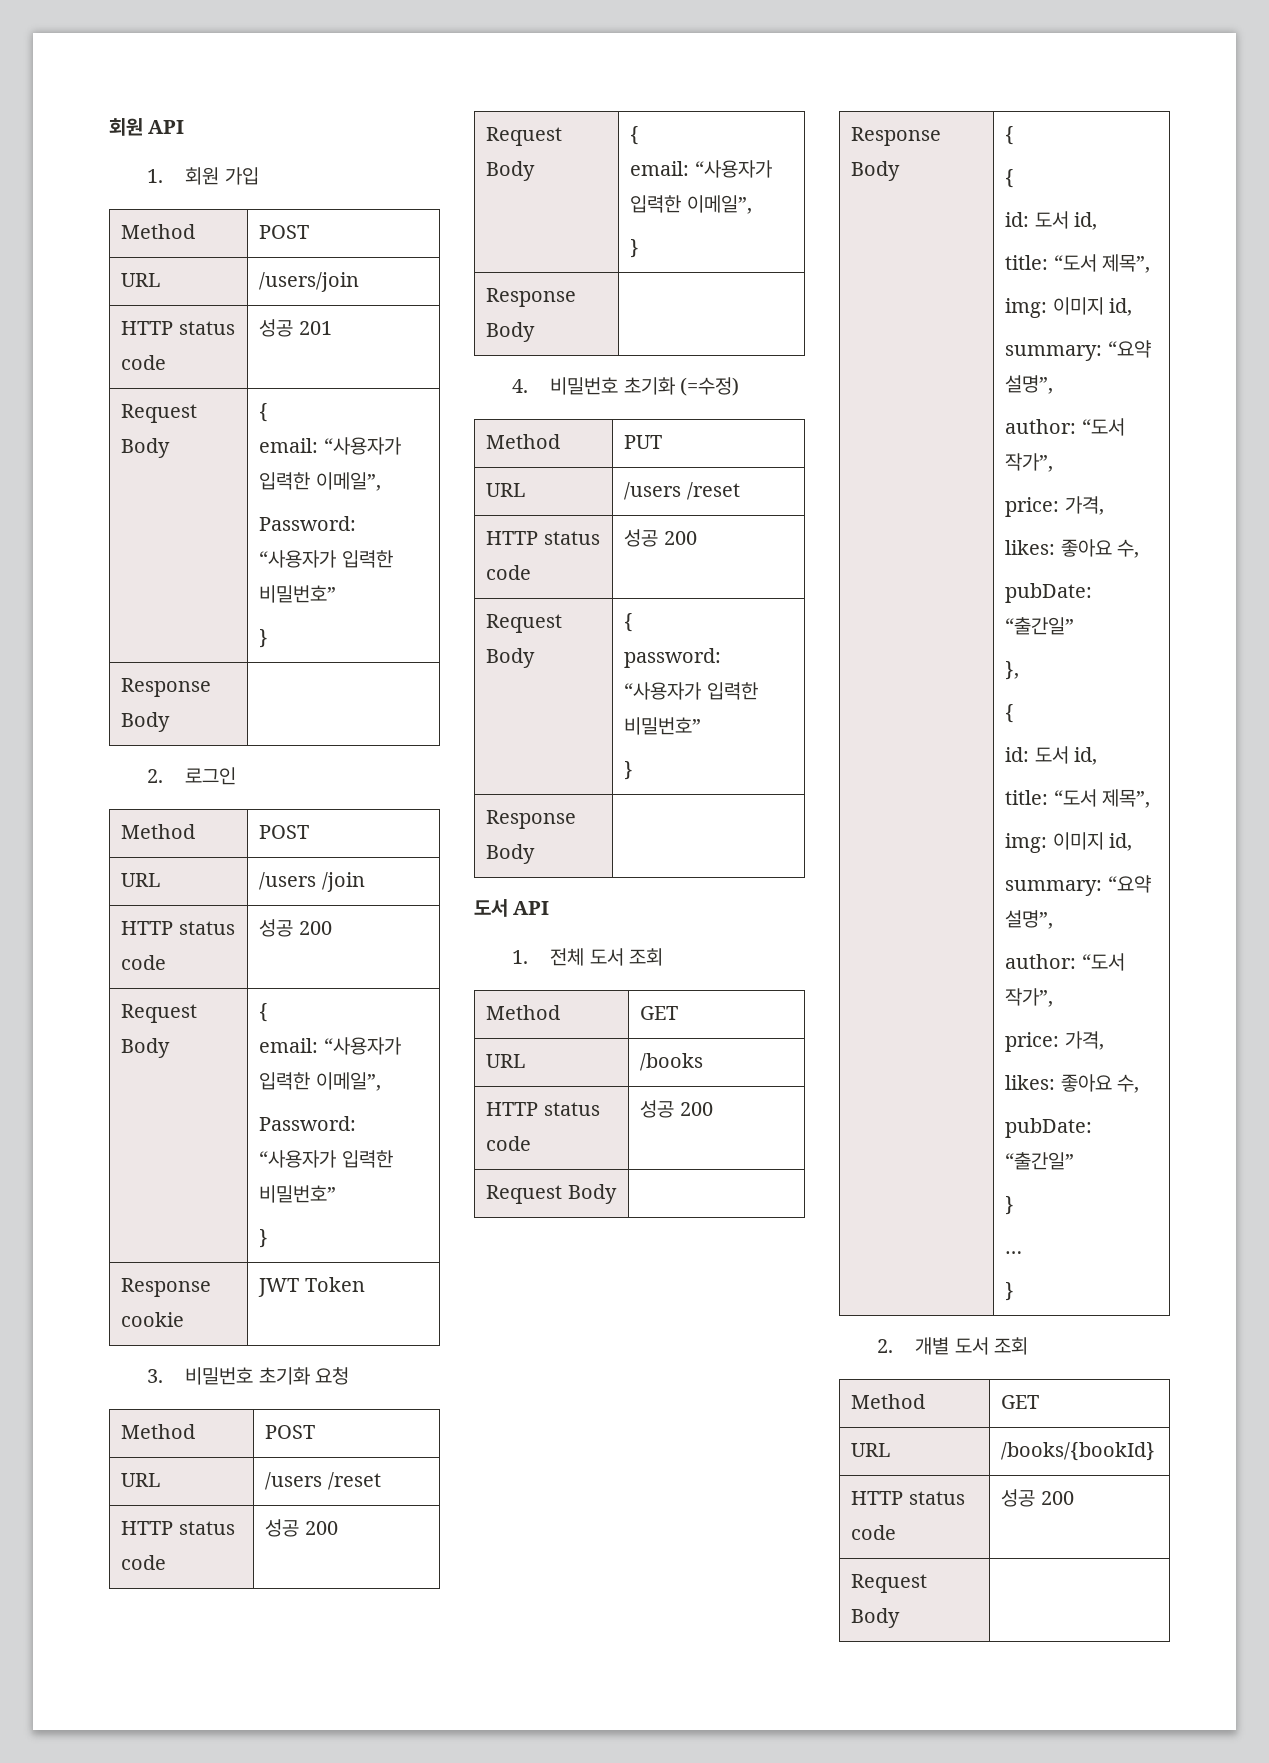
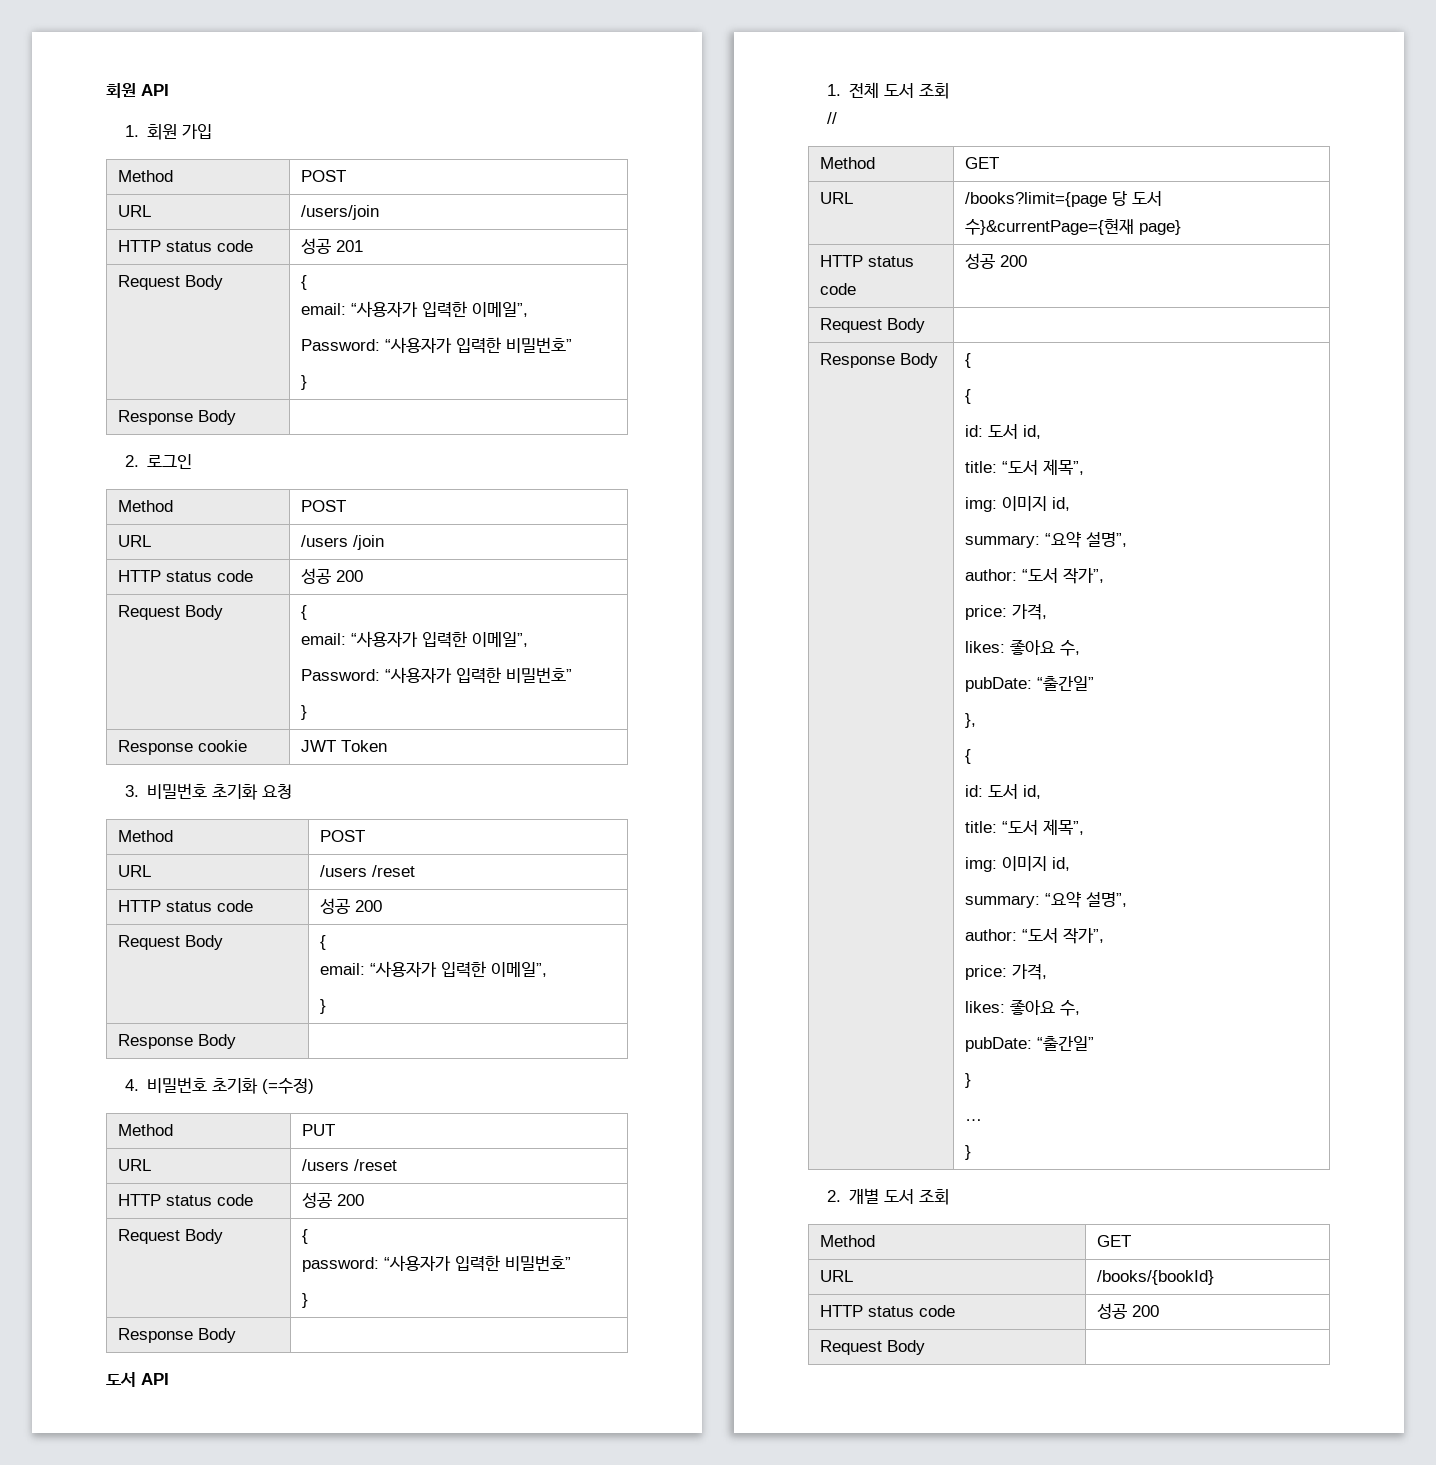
  1. 전체 도서 조회
+ //
  Method | GET
- URL | /books
+ URL | /books?limit={page 당 도서 수}&currentPage={현재 page}

